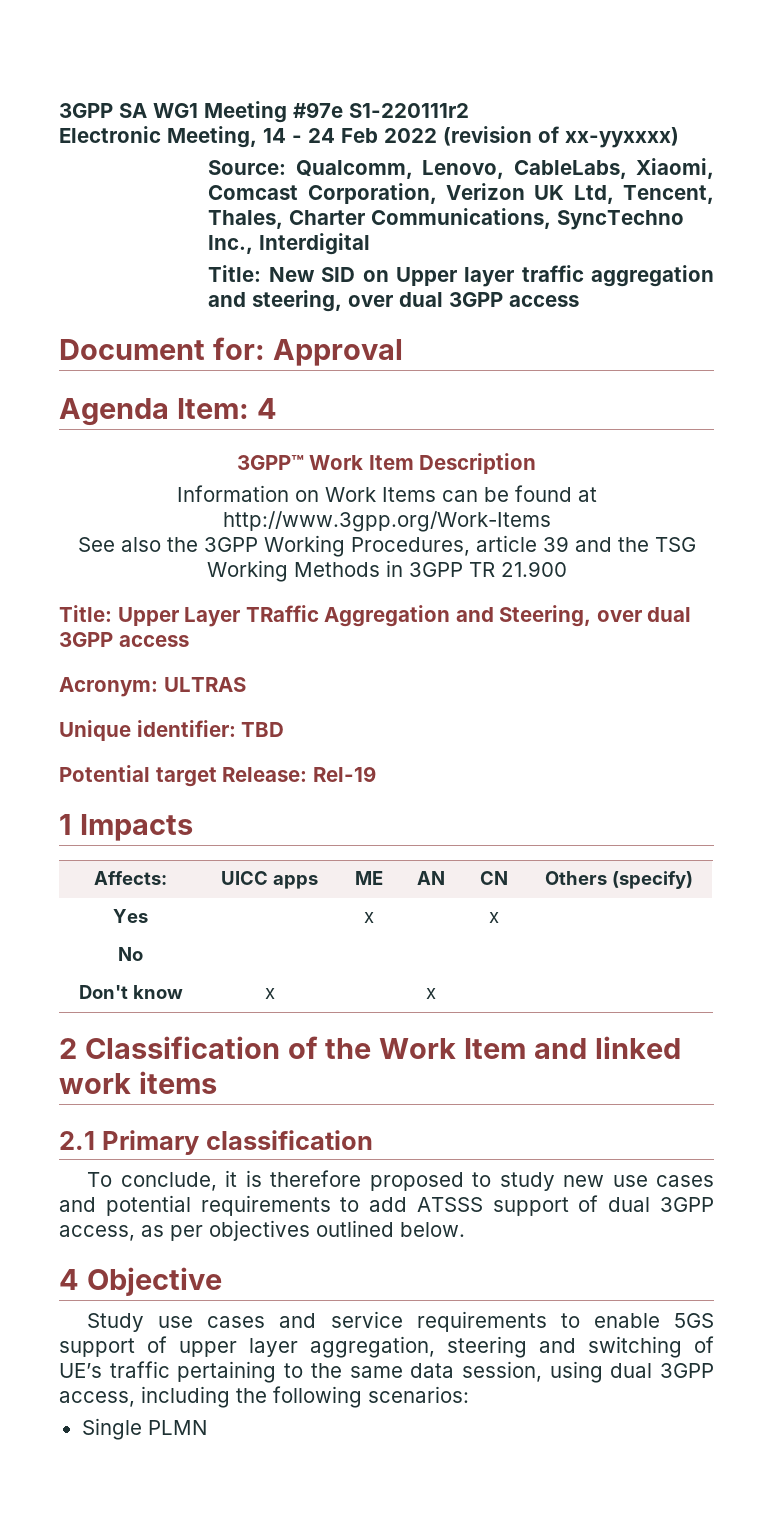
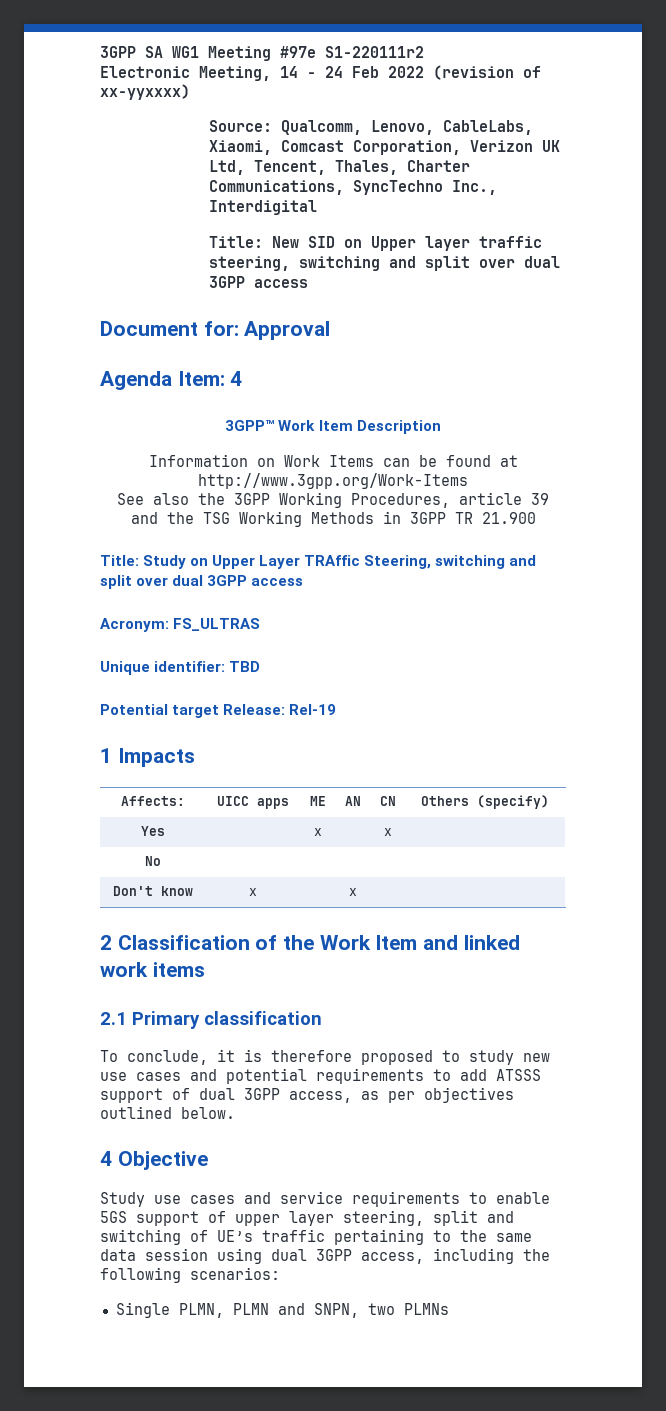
- Title: New SID on Upper layer traffic aggregation and steering, over dual 3GPP access
+ Title: New SID on Upper layer traffic steering, switching and split over dual 3GPP access
- Title: Upper Layer TRaffic Aggregation and Steering, over dual 3GPP access
+ Title: Study on Upper Layer TRAffic Steering, switching and split over dual 3GPP access
- Acronym: ULTRAS
+ Acronym: FS_ULTRAS
- Study use cases and service requirements to enable 5GS support of upper layer aggregation, steering and switching of UE’s traffic pertaining to the same data session, using dual 3GPP access, including the following scenarios:
+ Study use cases and service requirements to enable 5GS support of upper layer steering, split and switching of UE’s traffic pertaining to the same data session using dual 3GPP access, including the following scenarios:
- Single PLMN
+ Single PLMN, PLMN and SNPN, two PLMNs

